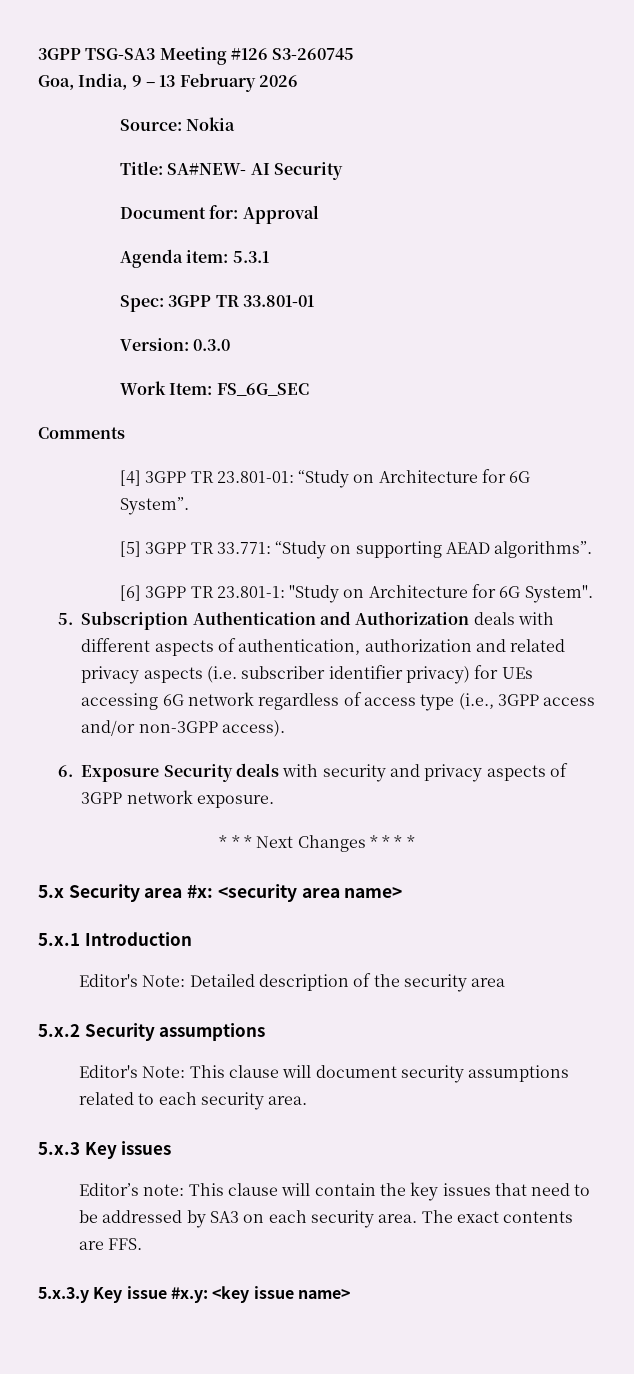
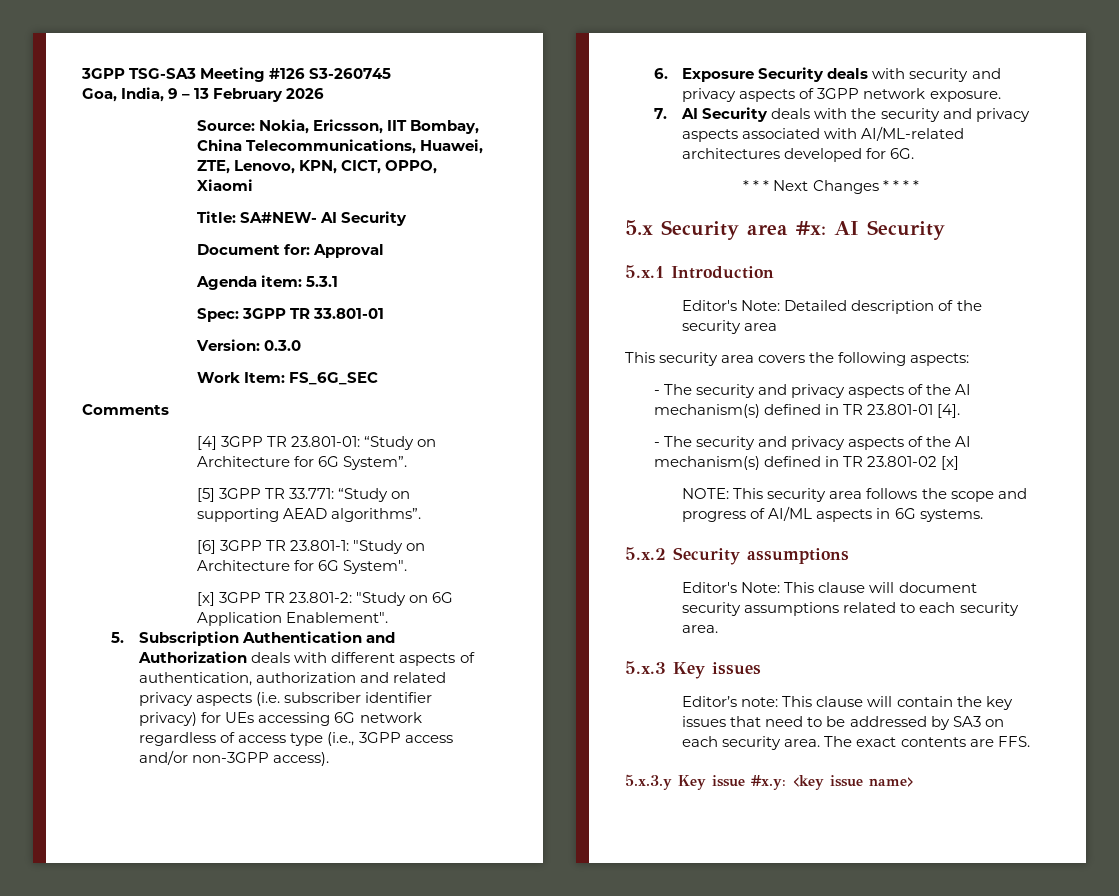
- Source: Nokia
+ Source: Nokia, Ericsson, IIT Bombay, China Telecommunications, Huawei, ZTE, Lenovo, KPN, CICT, OPPO, Xiaomi
+ [x] 3GPP TR 23.801-2: "Study on 6G Application Enablement".
+ 7. AI Security deals with the security and privacy aspects associated with AI/ML-related architectures developed for 6G.
- 5.x Security area #x: <security area name>
+ 5.x Security area #x: AI Security
+ This security area covers the following aspects:
+ - The security and privacy aspects of the AI mechanism(s) defined in TR 23.801-01 [4].
+ - The security and privacy aspects of the AI mechanism(s) defined in TR 23.801-02 [x]
+ NOTE: This security area follows the scope and progress of AI/ML aspects in 6G systems.

